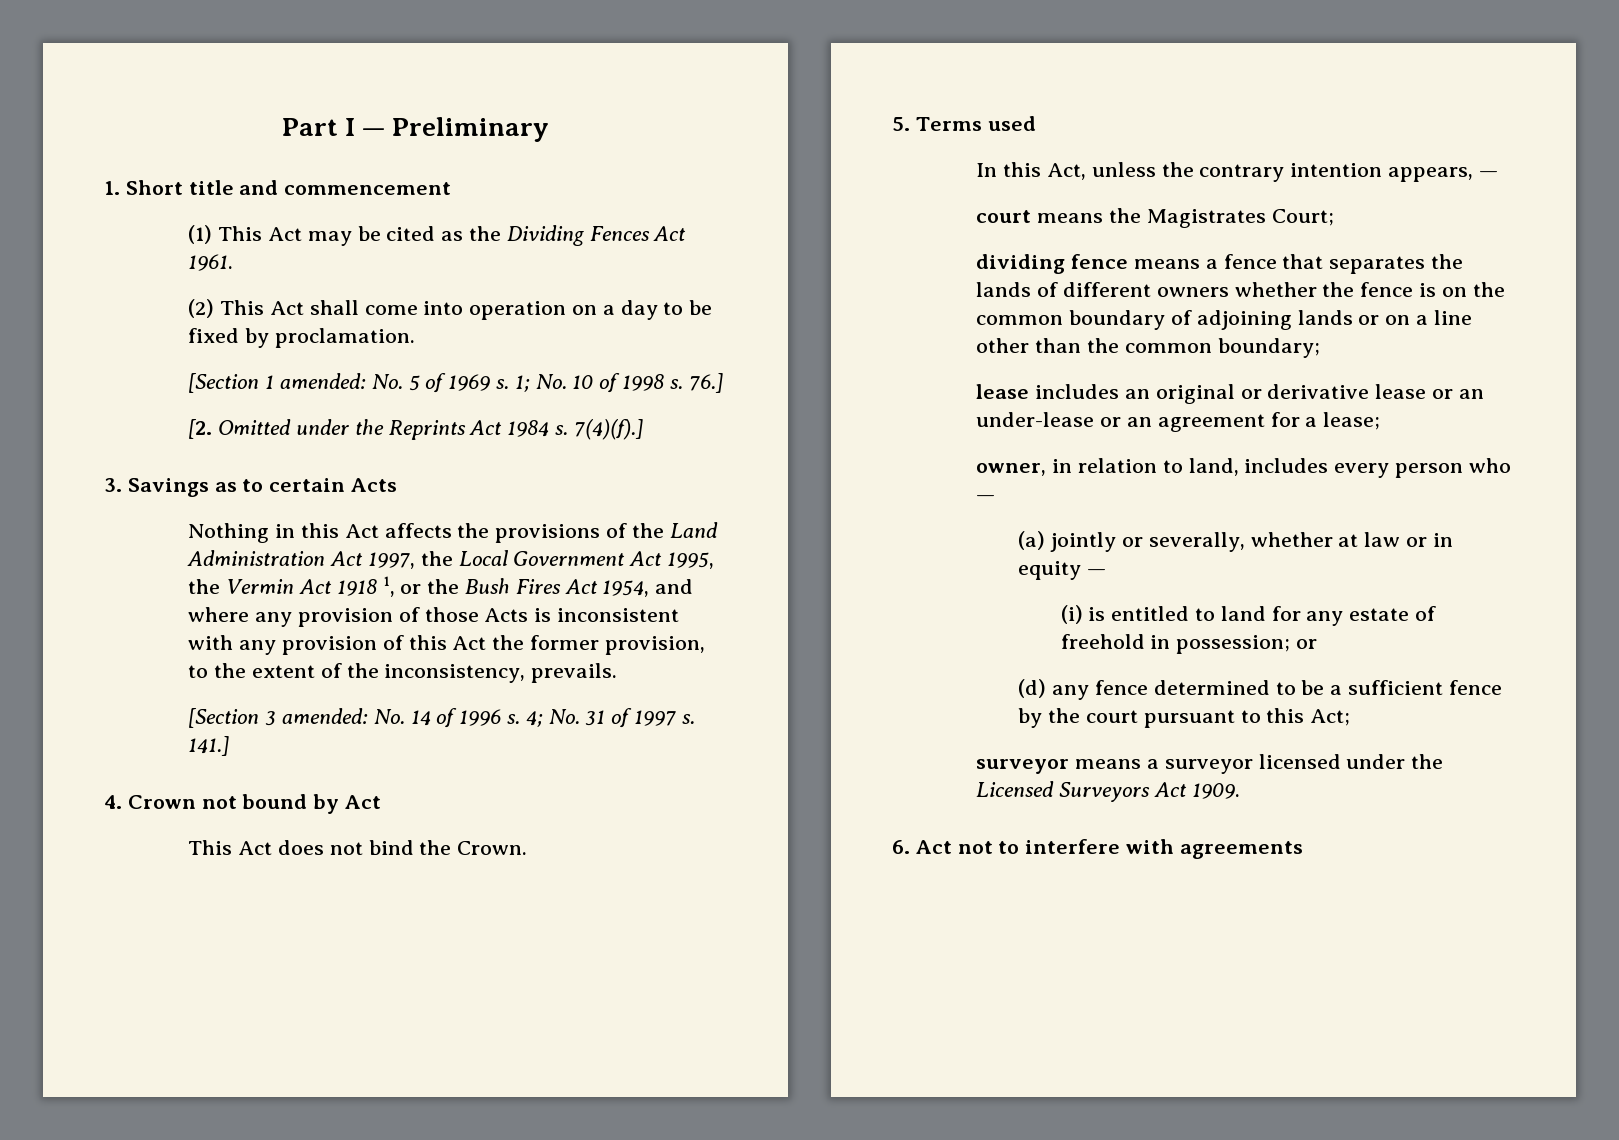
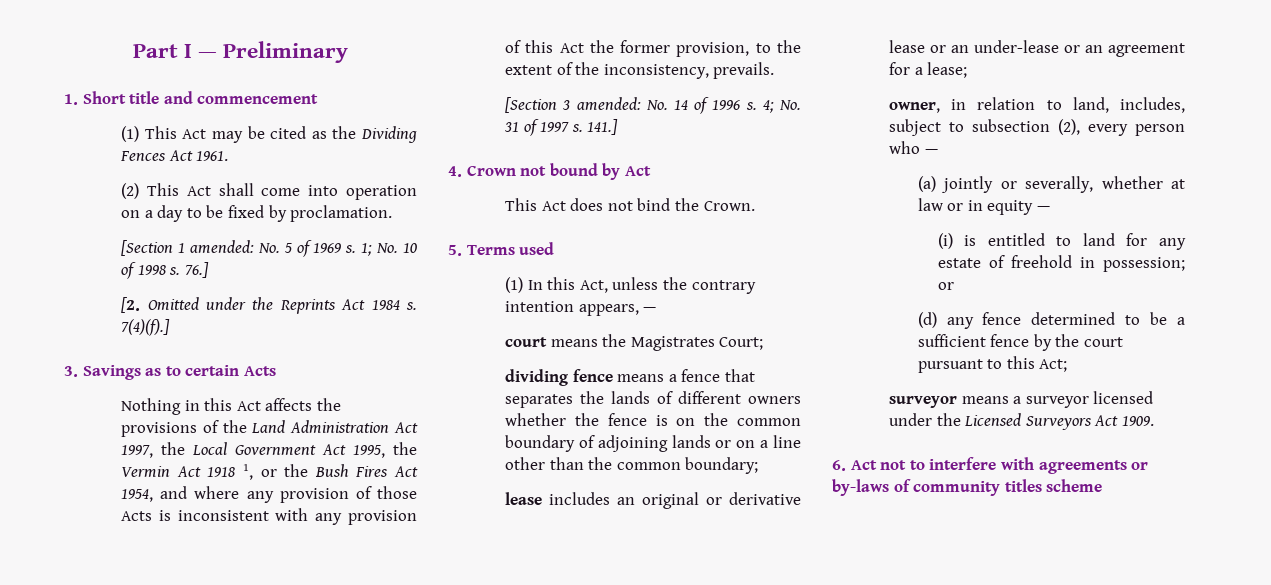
- In this Act, unless the contrary intention appears, —
+ (1) In this Act, unless the contrary intention appears, —
- owner, in relation to land, includes every person who —
+ owner, in relation to land, includes, subject to subsection (2), every person who —
- 6. Act not to interfere with agreements
+ 6. Act not to interfere with agreements or by-laws of community titles scheme

